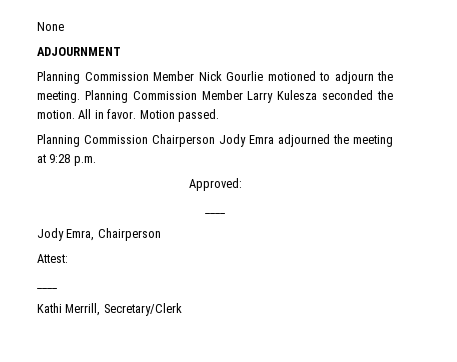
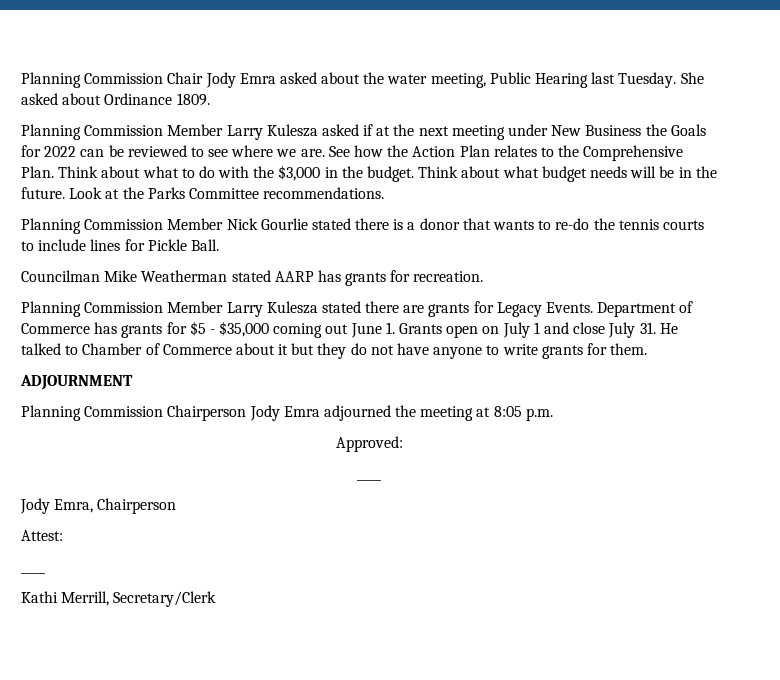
- None
- ADJOURNMENT
+ Planning Commission Chair Jody Emra asked about the water meeting, Public Hearing last Tuesday. She asked about Ordinance 1809.
+ Planning Commission Member Larry Kulesza asked if at the next meeting under New Business the Goals for 2022 can be reviewed to see where we are. See how the Action Plan relates to the Comprehensive Plan. Think about what to do with the $3,000 in the budget. Think about what budget needs will be in the future. Look at the Parks Committee recommendations.
- Planning Commission Member Nick Gourlie motioned to adjourn the meeting. Planning Commission Member Larry Kulesza seconded the motion. All in favor. Motion passed.
+ Planning Commission Member Nick Gourlie stated there is a donor that wants to re-do the tennis courts to include lines for Pickle Ball.
+ Councilman Mike Weatherman stated AARP has grants for recreation.
+ Planning Commission Member Larry Kulesza stated there are grants for Legacy Events. Department of Commerce has grants for $5 - $35,000 coming out June 1. Grants open on July 1 and close July 31. He talked to Chamber of Commerce about it but they do not have anyone to write grants for them.
+ ADJOURNMENT
- Planning Commission Chairperson Jody Emra adjourned the meeting at 9:28 p.m.
+ Planning Commission Chairperson Jody Emra adjourned the meeting at 8:05 p.m.

